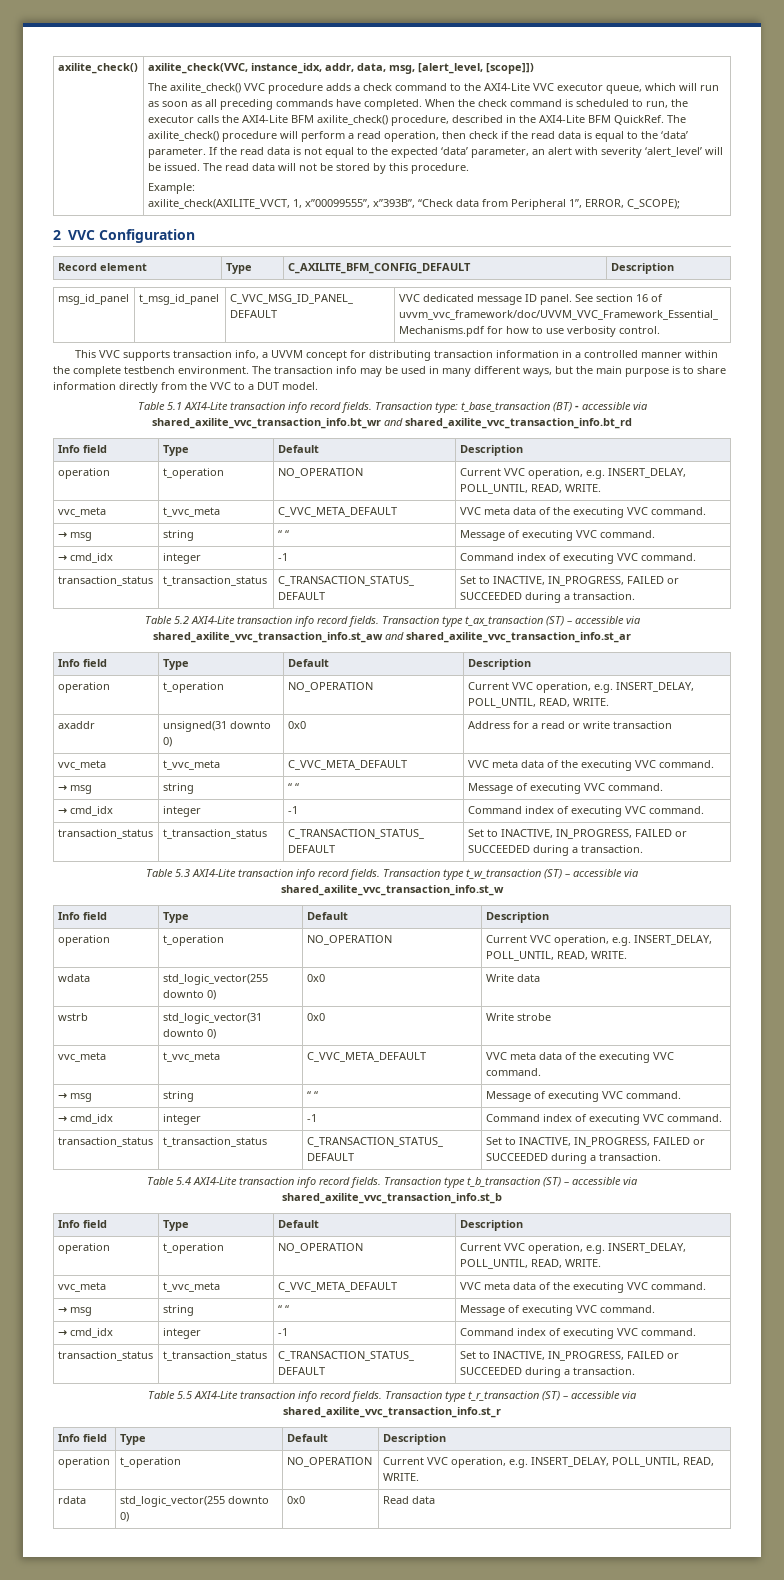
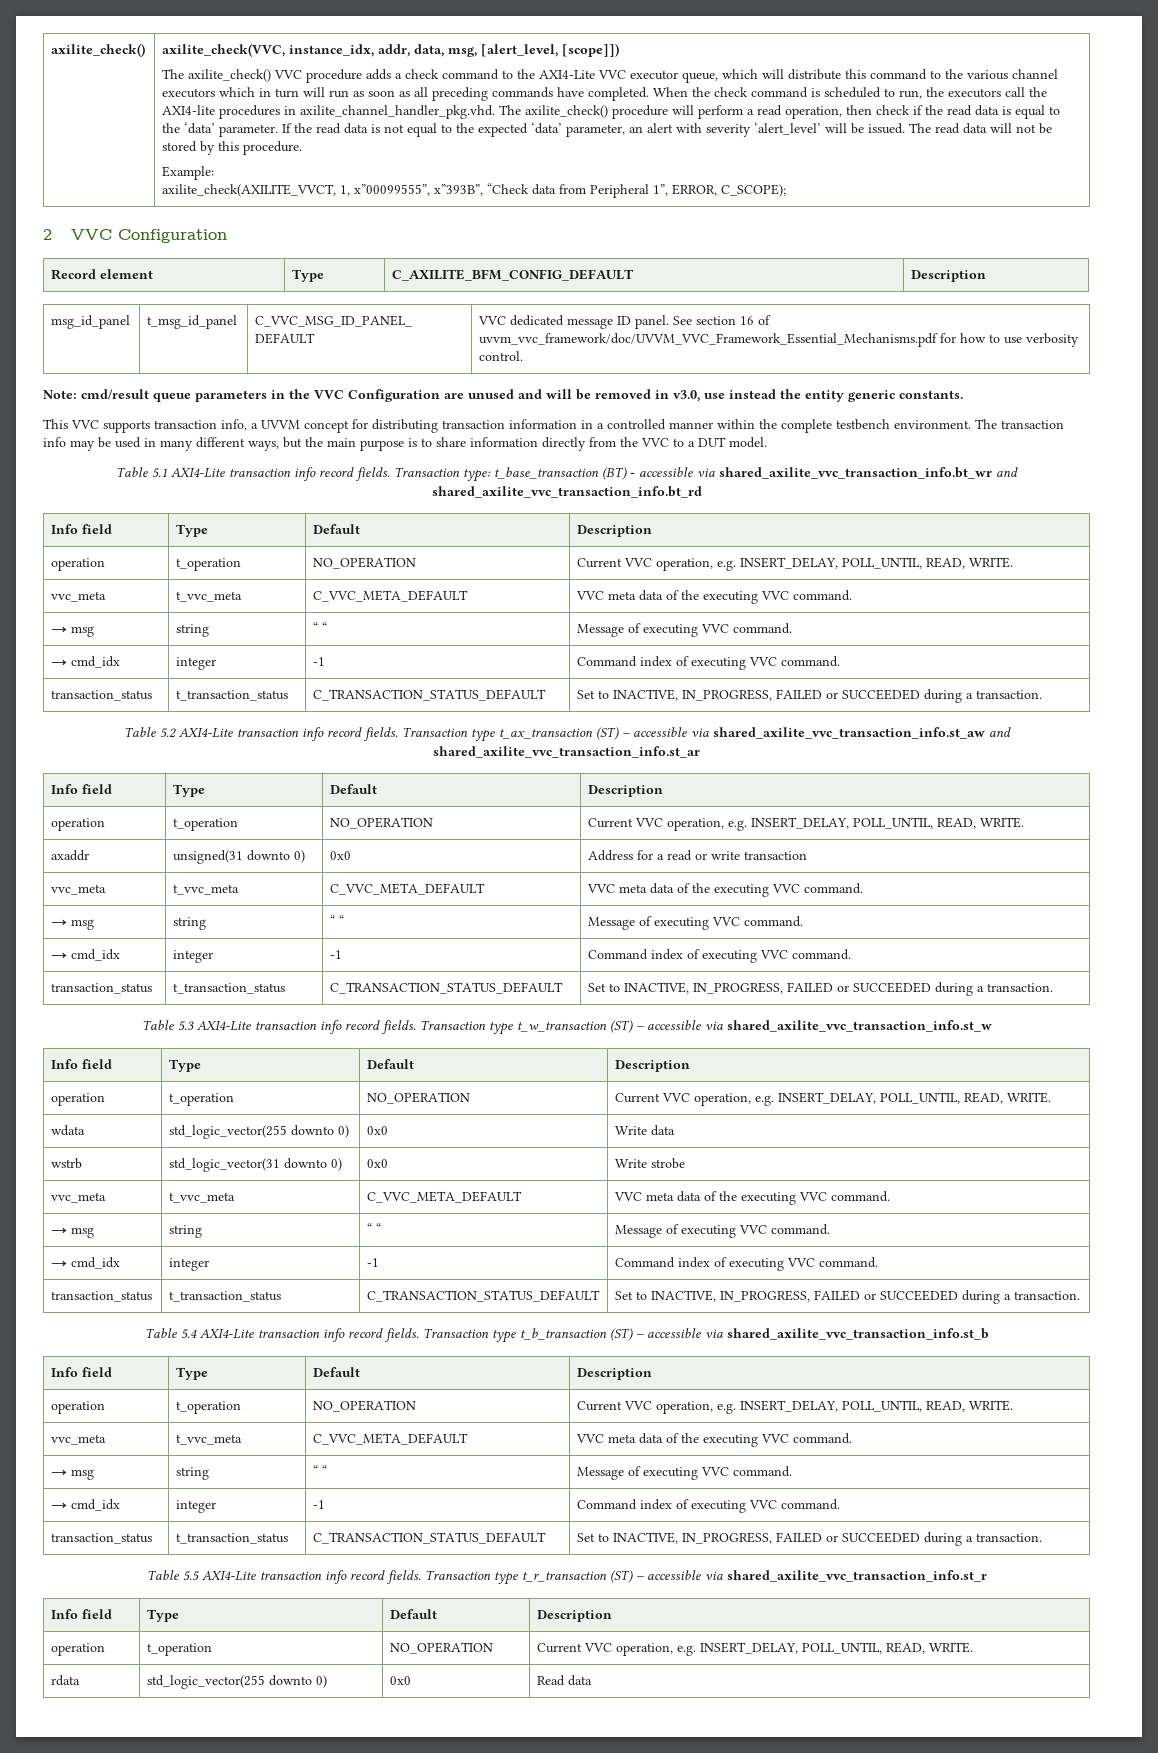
- The axilite_check() VVC procedure adds a check command to the AXI4-Lite VVC executor queue, which will run as soon as all preceding commands have completed.
+ The axilite_check() VVC procedure adds a check command to the AXI4-Lite VVC executor queue, which will distribute this command to the various channel executors which in turn will run as soon as all preceding commands have completed.
- When the check command is scheduled to run, the executor calls the AXI4-Lite BFM axilite_check() procedure, described in the AXI4-Lite BFM QuickRef. The axilite_check() procedure will perform a read operation, then check if the read data is equal to the ‘data’ parameter.
+ When the check command is scheduled to run, the executors call the AXI4-lite procedures in axilite_channel_handler_pkg.vhd. The axilite_check() procedure will perform a read operation, then check if the read data is equal to the ‘data’ parameter.
+ Note: cmd/result queue parameters in the VVC Configuration are unused and will be removed in v3.0, use instead the entity generic constants.

